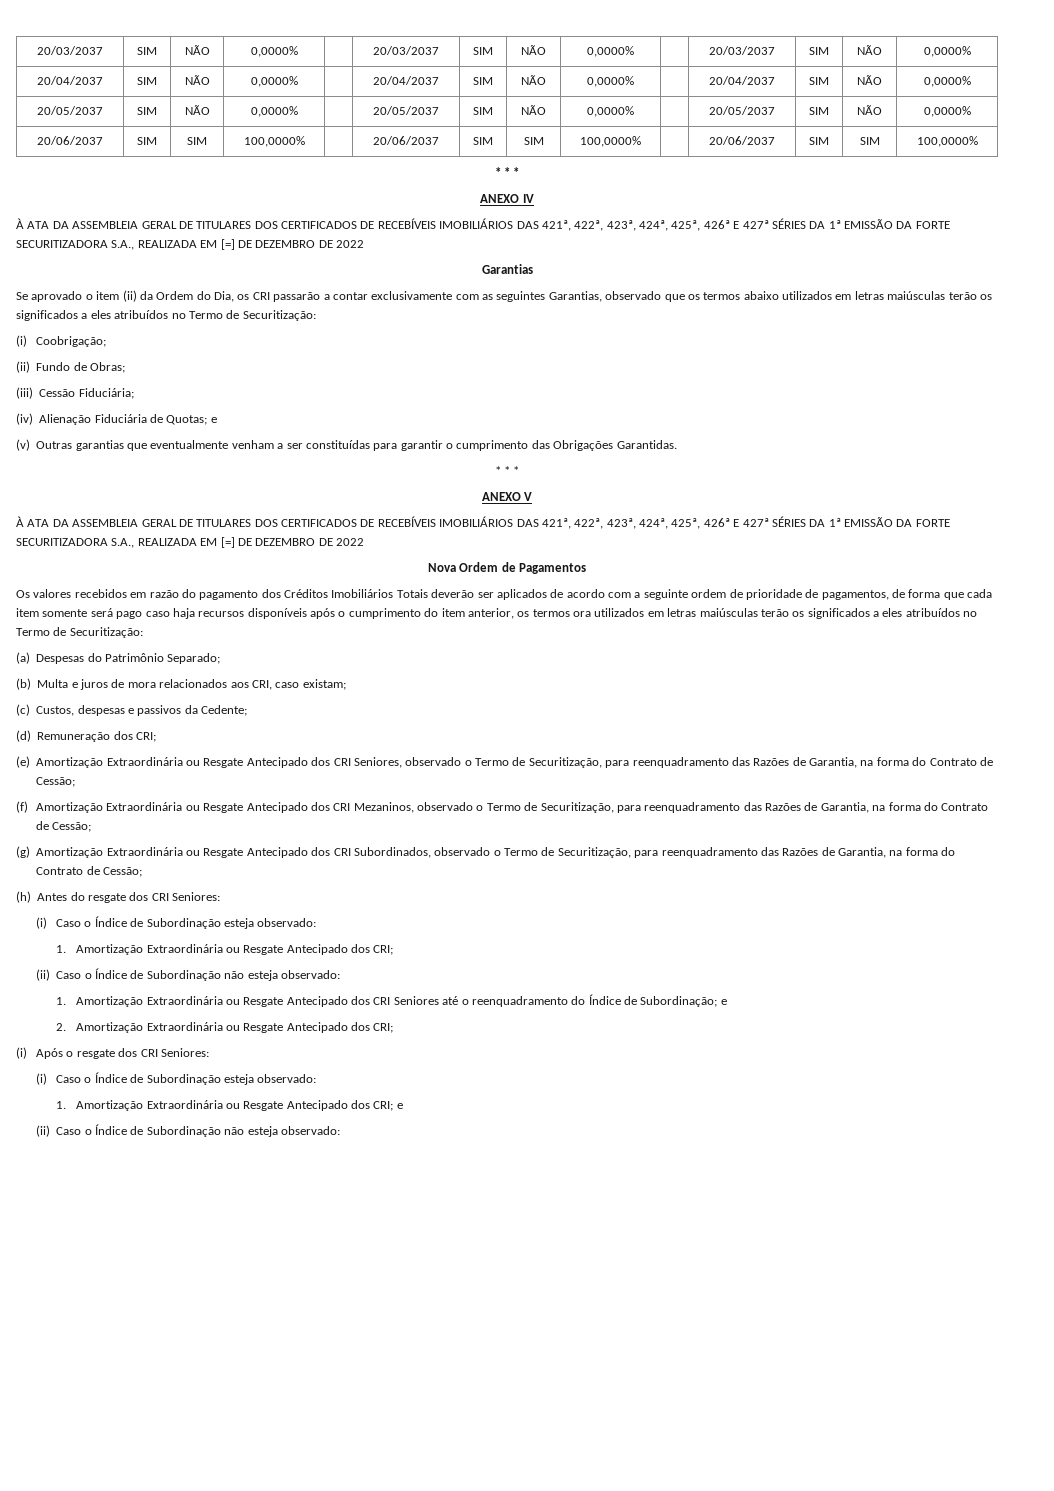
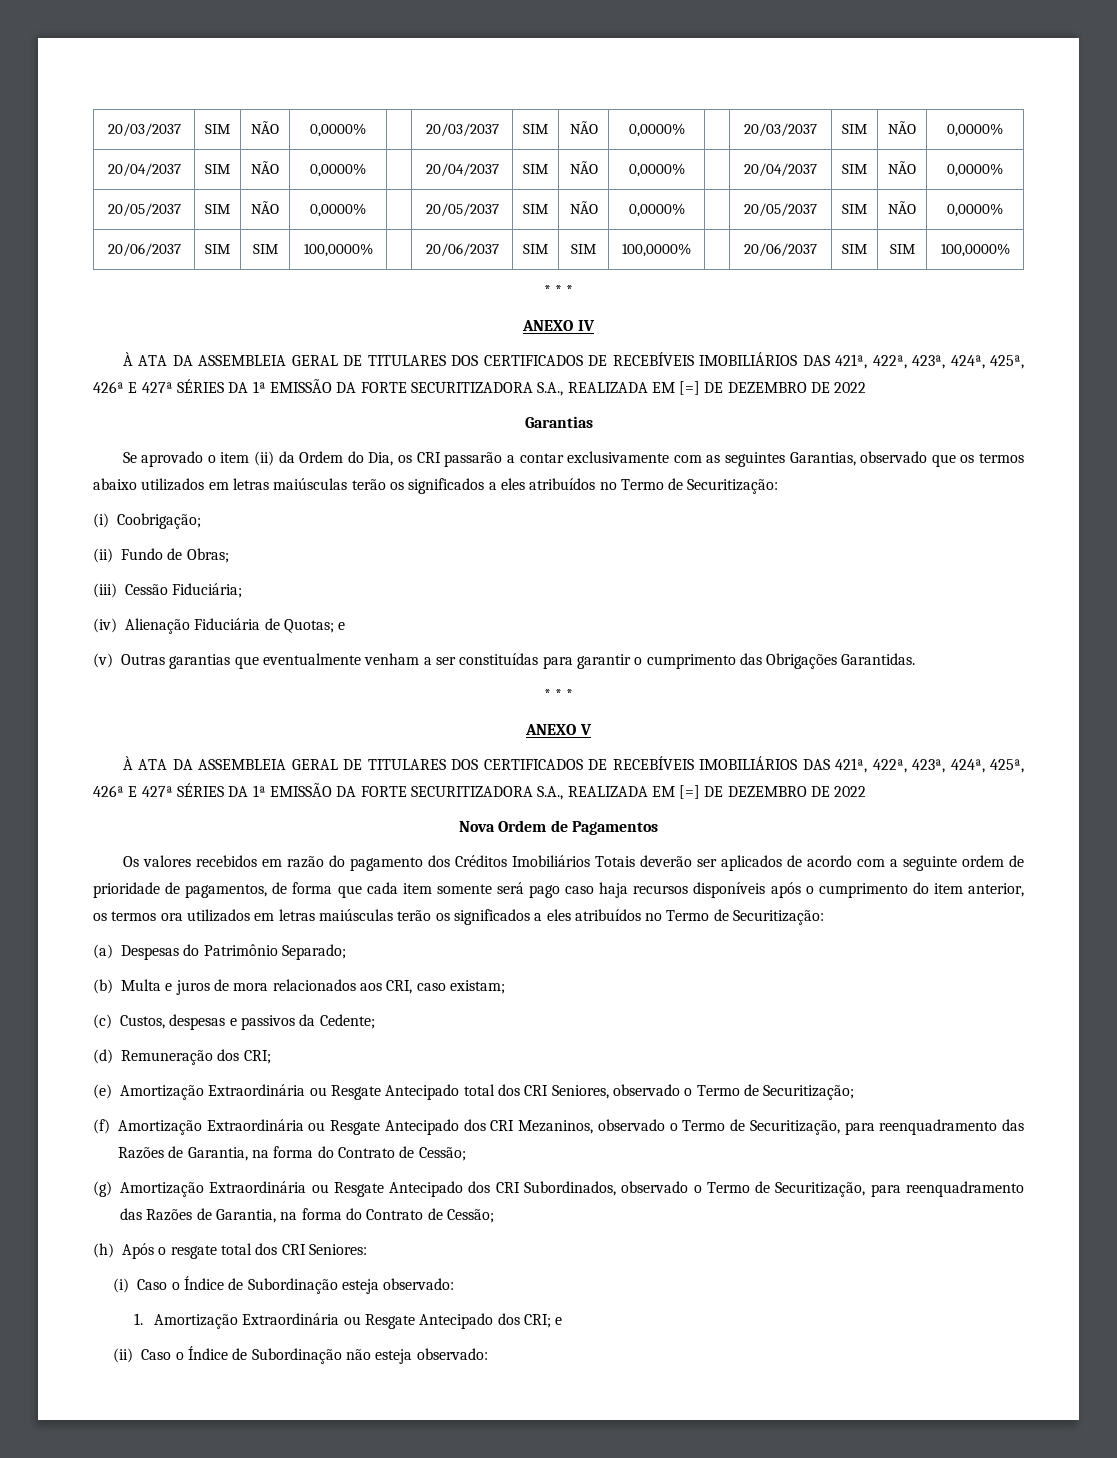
- (e) Amortização Extraordinária ou Resgate Antecipado dos CRI Seniores, observado o Termo de Securitização, para reenquadramento das Razões de Garantia, na forma do Contrato de Cessão;
+ (e) Amortização Extraordinária ou Resgate Antecipado total dos CRI Seniores, observado o Termo de Securitização;
- (h) Antes do resgate dos CRI Seniores:
- (i) Caso o Índice de Subordinação esteja observado:
- 1. Amortização Extraordinária ou Resgate Antecipado dos CRI;
- (ii) Caso o Índice de Subordinação não esteja observado:
- 1. Amortização Extraordinária ou Resgate Antecipado dos CRI Seniores até o reenquadramento do Índice de Subordinação; e
- 2. Amortização Extraordinária ou Resgate Antecipado dos CRI;
- (i) Após o resgate dos CRI Seniores:
+ (h) Após o resgate total dos CRI Seniores:

